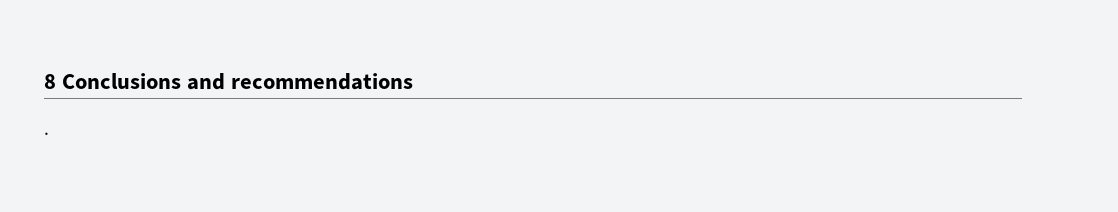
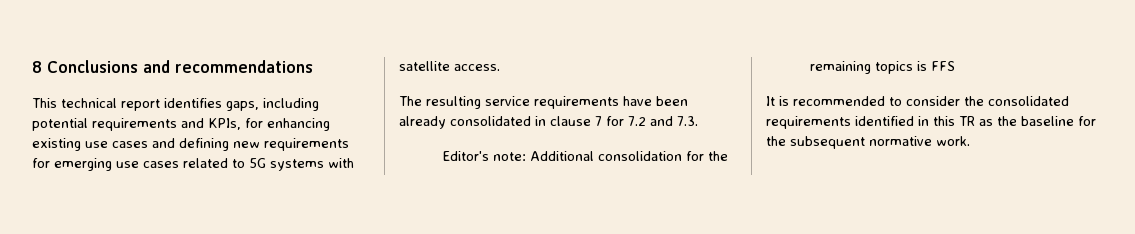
- .
+ This technical report identifies gaps, including potential requirements and KPIs, for enhancing existing use cases and defining new requirements for emerging use cases related to 5G systems with satellite access.
+ The resulting service requirements have been already consolidated in clause 7 for 7.2 and 7.3.
+ Editor's note: Additional consolidation for the remaining topics is FFS
+ It is recommended to consider the consolidated requirements identified in this TR as the baseline for the subsequent normative work.

